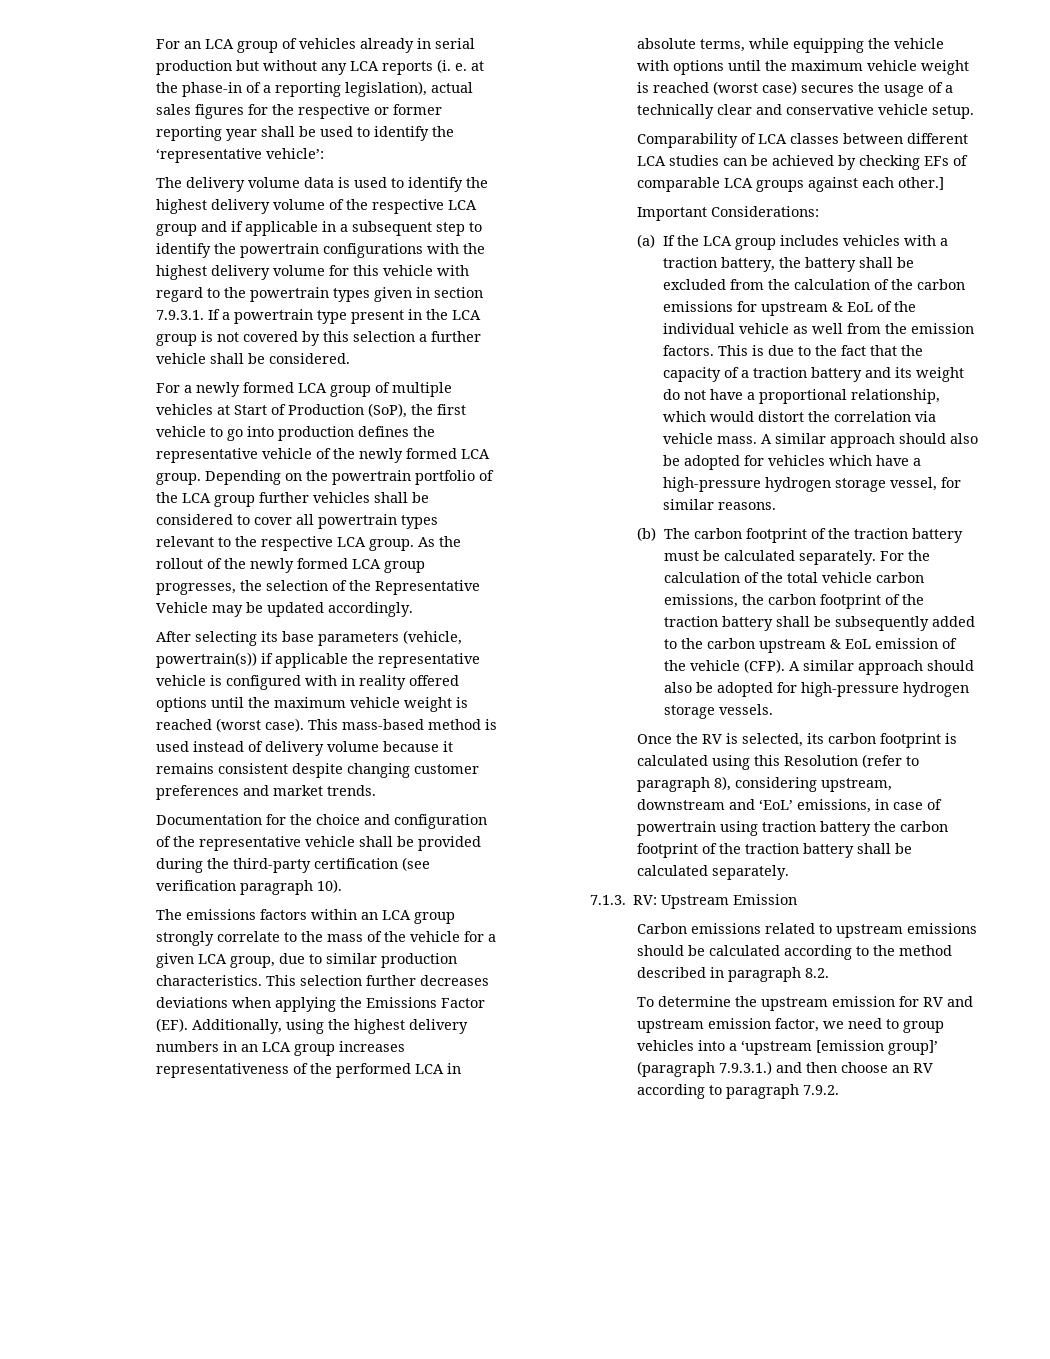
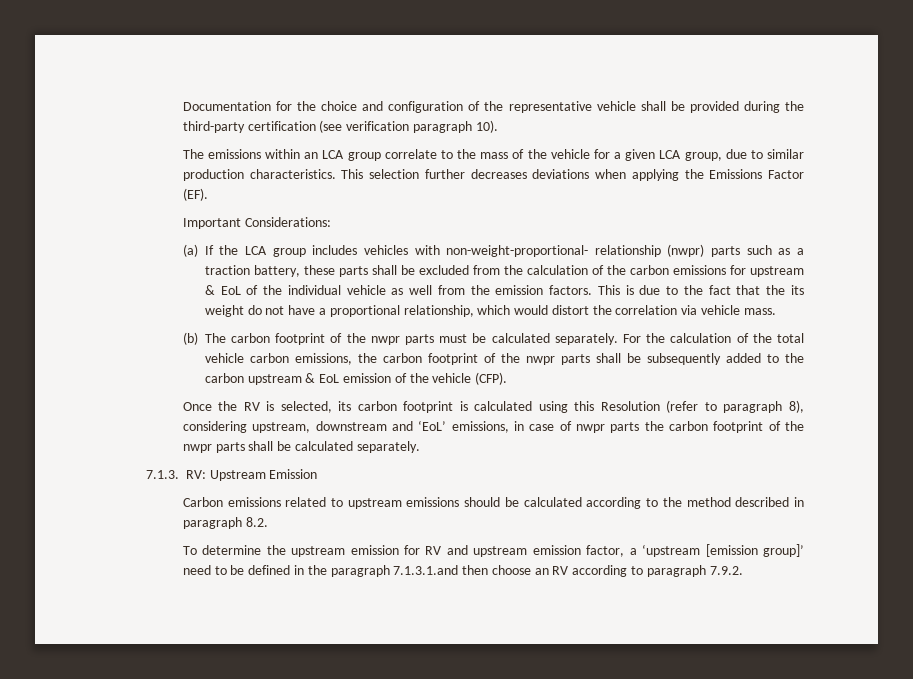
- For an LCA group of vehicles already in serial production but without any LCA reports (i. e. at the phase-in of a reporting legislation), actual sales figures for the respective or former reporting year shall be used to identify the ‘representative vehicle’:
- The delivery volume data is used to identify the highest delivery volume of the respective LCA group and if applicable in a subsequent step to identify the powertrain configurations with the highest delivery volume for this vehicle with regard to the powertrain types given in section 7.9.3.1. If a powertrain type present in the LCA group is not covered by this selection a further vehicle shall be considered.
- For a newly formed LCA group of multiple vehicles at Start of Production (SoP), the first vehicle to go into production defines the representative vehicle of the newly formed LCA group. Depending on the powertrain portfolio of the LCA group further vehicles shall be considered to cover all powertrain types relevant to the respective LCA group. As the rollout of the newly formed LCA group progresses, the selection of the Representative Vehicle may be updated accordingly.
- After selecting its base parameters (vehicle, powertrain(s)) if applicable the representative vehicle is configured with in reality offered options until the maximum vehicle weight is reached (worst case). This mass-based method is used instead of delivery volume because it remains consistent despite changing customer preferences and market trends.
- The emissions factors within an LCA group strongly correlate to the mass of the vehicle for a given LCA group, due to similar production characteristics.
+ The emissions within an LCA group correlate to the mass of the vehicle for a given LCA group, due to similar production characteristics.
- This selection further decreases deviations when applying the Emissions Factor (EF). Additionally, using the highest delivery numbers in an LCA group increases representativeness of the performed LCA in absolute terms, while equipping the vehicle with options until the maximum vehicle weight is reached (worst case) secures the usage of a technically clear and conservative vehicle setup.
- Comparability of LCA classes between different LCA studies can be achieved by checking EFs of comparable LCA groups against each other.]
+ This selection further decreases deviations when applying the Emissions Factor (EF).
- (a) If the LCA group includes vehicles with a traction battery, the battery shall be excluded from the calculation of the carbon emissions for upstream & EoL of the individual vehicle as well from the emission factors.
+ (a) If the LCA group includes vehicles with non-weight-proportional- relationship (nwpr) parts such as a traction battery, these parts shall be excluded from the calculation of the carbon emissions for upstream & EoL of the individual vehicle as well from the emission factors.
- This is due to the fact that the capacity of a traction battery and its weight do not have a proportional relationship, which would distort the correlation via vehicle mass. A similar approach should also be adopted for vehicles which have a high-pressure hydrogen storage vessel, for similar reasons.
+ This is due to the fact that the its weight do not have a proportional relationship, which would distort the correlation via vehicle mass.
- (b) The carbon footprint of the traction battery must be calculated separately.
+ (b) The carbon footprint of the nwpr parts must be calculated separately.
- For the calculation of the total vehicle carbon emissions, the carbon footprint of the traction battery shall be subsequently added to the carbon upstream & EoL emission of the vehicle (CFP). A similar approach should also be adopted for high-pressure hydrogen storage vessels.
+ For the calculation of the total vehicle carbon emissions, the carbon footprint of the nwpr parts shall be subsequently added to the carbon upstream & EoL emission of the vehicle (CFP).
- Once the RV is selected, its carbon footprint is calculated using this Resolution (refer to paragraph 8), considering upstream, downstream and ‘EoL’ emissions, in case of powertrain using traction battery the carbon footprint of the traction battery shall be calculated separately.
+ Once the RV is selected, its carbon footprint is calculated using this Resolution (refer to paragraph 8), considering upstream, downstream and ‘EoL’ emissions, in case of nwpr parts the carbon footprint of the nwpr parts shall be calculated separately.
- To determine the upstream emission for RV and upstream emission factor, we need to group vehicles into a ‘upstream [emission group]’ (paragraph 7.9.3.1.) and then choose an RV according to paragraph 7.9.2.
+ To determine the upstream emission for RV and upstream emission factor, a ‘upstream [emission group]’ need to be defined in the paragraph 7.1.3.1.and then choose an RV according to paragraph 7.9.2.

